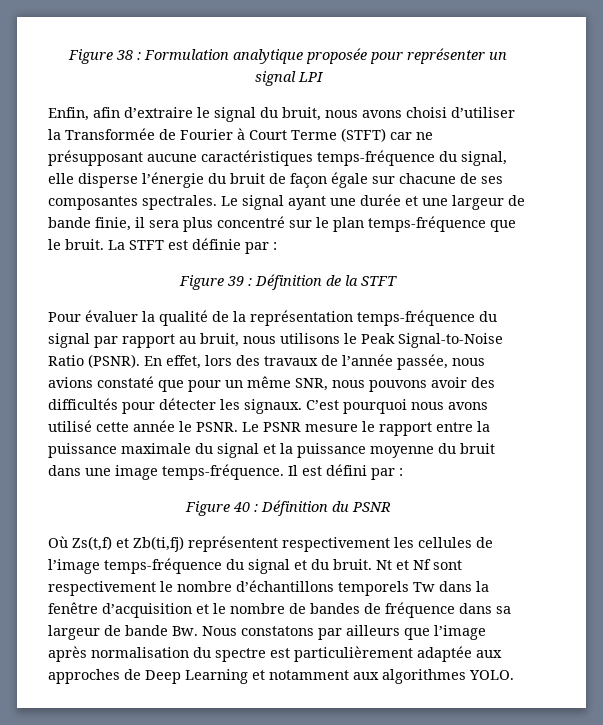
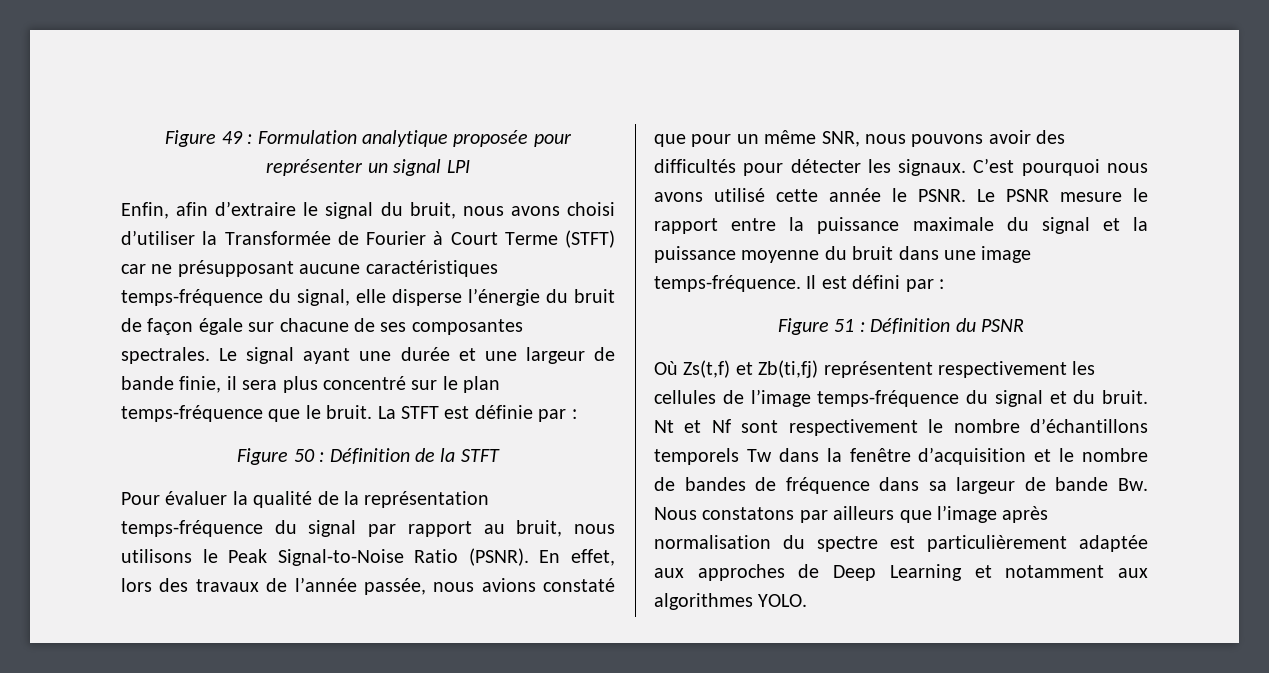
- Figure 38 : Formulation analytique proposée pour représenter un signal LPI
+ Figure 49 : Formulation analytique proposée pour représenter un signal LPI
- Figure 39 : Définition de la STFT
+ Figure 50 : Définition de la STFT
- Figure 40 : Définition du PSNR
+ Figure 51 : Définition du PSNR

